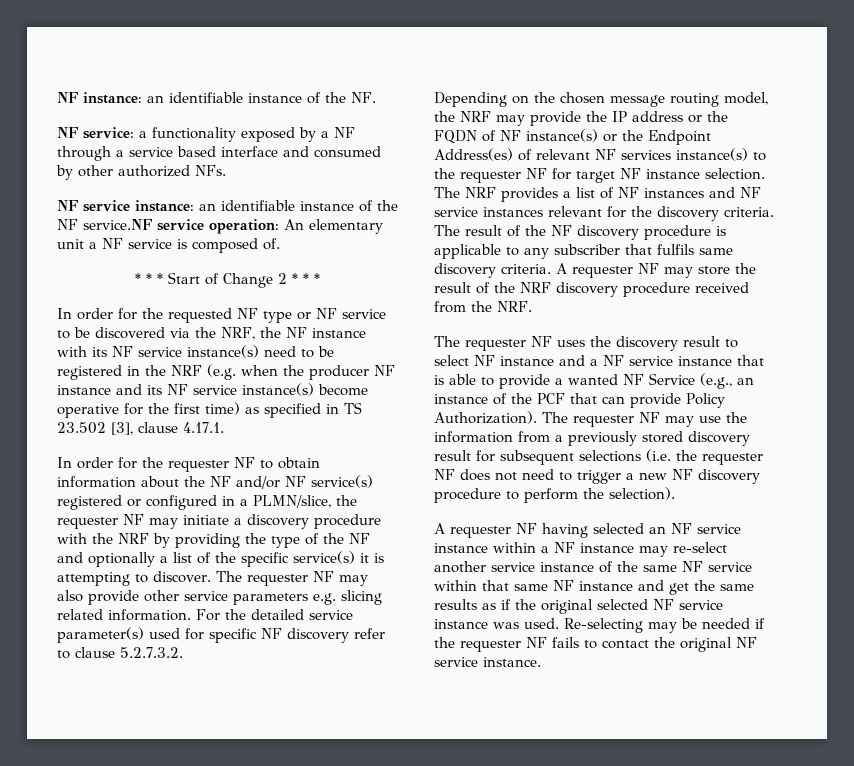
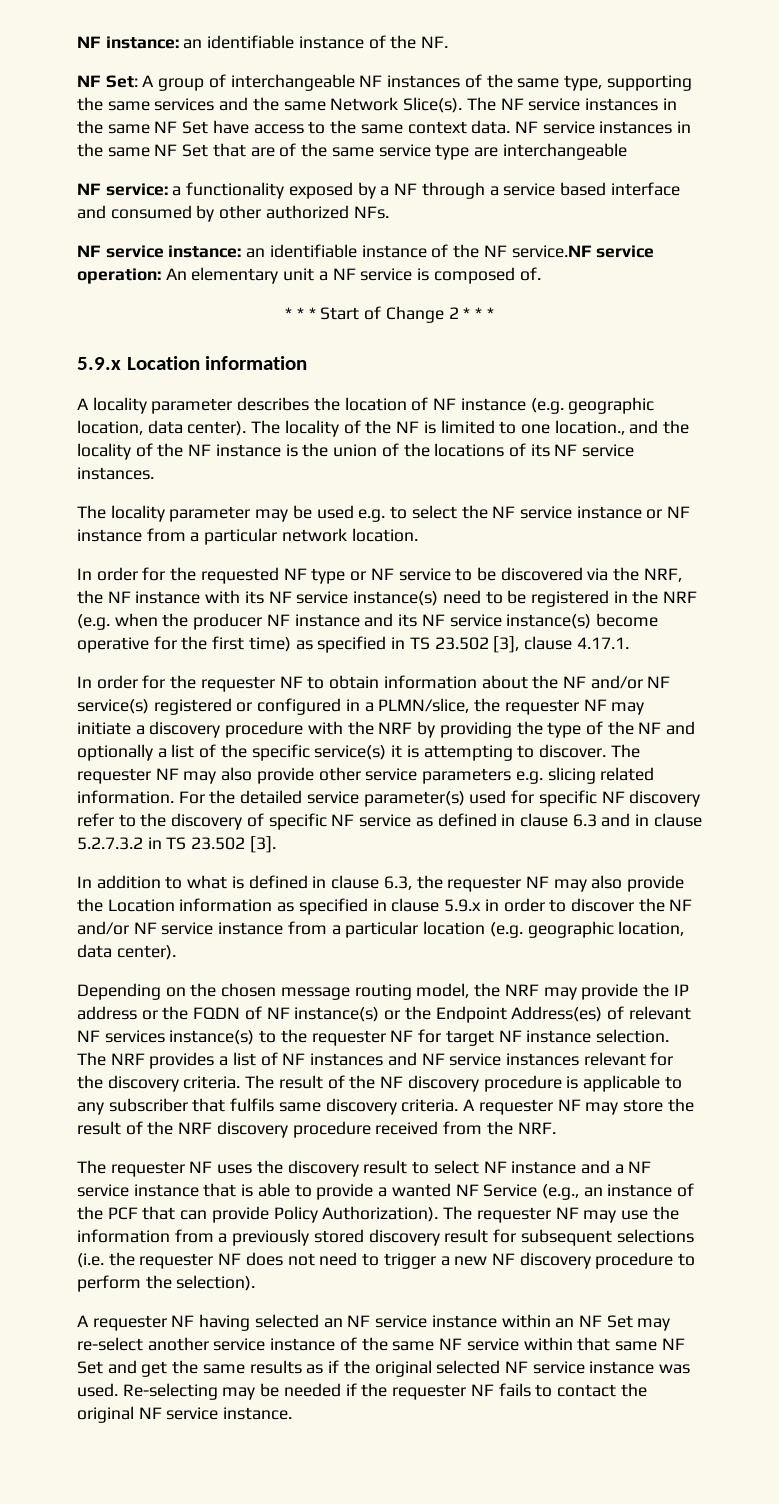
+ NF Set: A group of interchangeable NF instances of the same type, supporting the same services and the same Network Slice(s). The NF service instances in the same NF Set have access to the same context data. NF service instances in the same NF Set that are of the same service type are interchangeable
+ 5.9.x Location information
+ A locality parameter describes the location of NF instance (e.g. geographic location, data center). The locality of the NF is limited to one location., and the locality of the NF instance is the union of the locations of its NF service instances.
+ The locality parameter may be used e.g. to select the NF service instance or NF instance from a particular network location.
- For the detailed service parameter(s) used for specific NF discovery refer to clause 5.2.7.3.2.
+ For the detailed service parameter(s) used for specific NF discovery refer to the discovery of specific NF service as defined in clause 6.3 and in clause 5.2.7.3.2 in TS 23.502 [3].
+ In addition to what is defined in clause 6.3, the requester NF may also provide the Location information as specified in clause 5.9.x in order to discover the NF and/or NF service instance from a particular location (e.g. geographic location, data center).
- A requester NF having selected an NF service instance within a NF instance may re-select another service instance of the same NF service within that same NF instance and get the same results as if the original selected NF service instance was used.
+ A requester NF having selected an NF service instance within an NF Set may re-select another service instance of the same NF service within that same NF Set and get the same results as if the original selected NF service instance was used.

